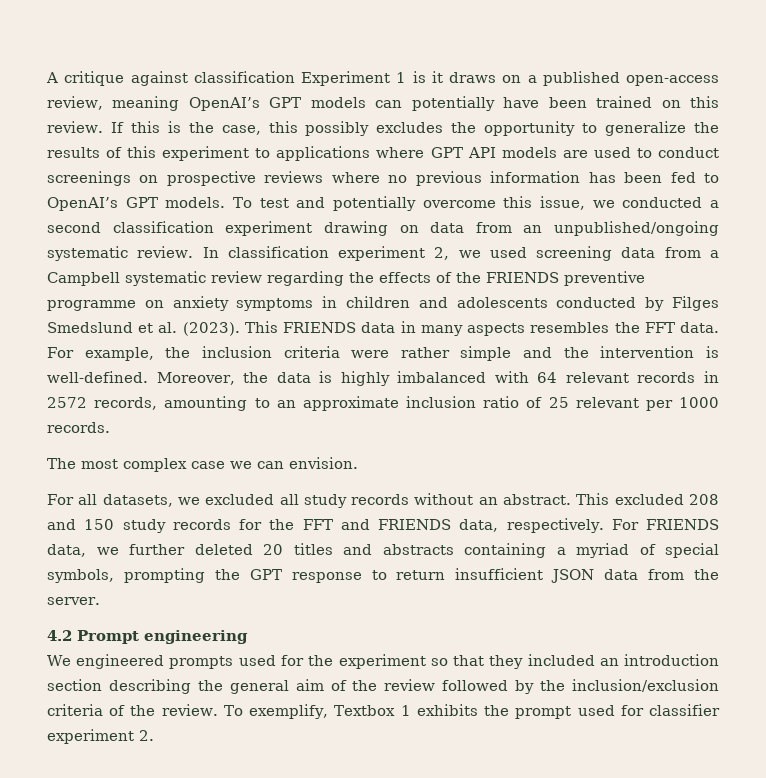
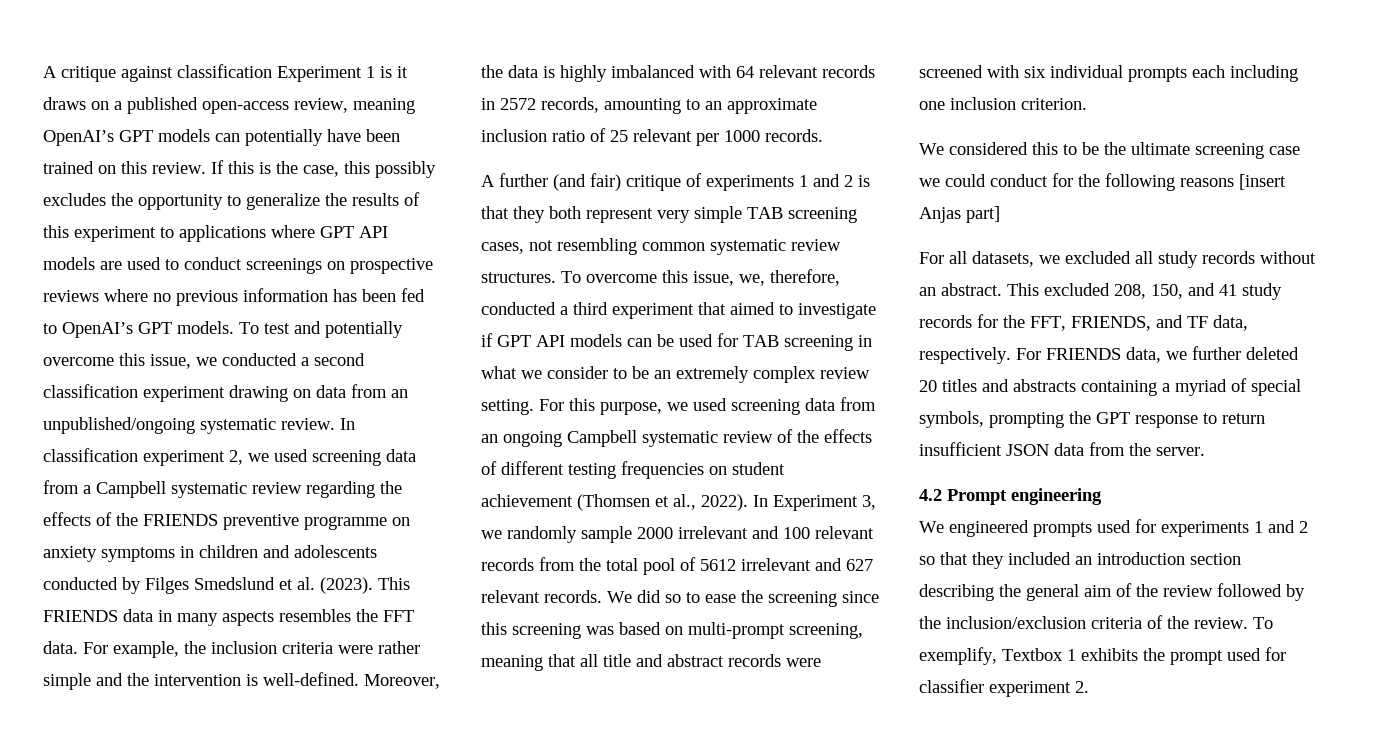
- The most complex case we can envision.
+ A further (and fair) critique of experiments 1 and 2 is that they both represent very simple TAB screening cases, not resembling common systematic review structures. To overcome this issue, we, therefore, conducted a third experiment that aimed to investigate if GPT API models can be used for TAB screening in what we consider to be an extremely complex review setting. For this purpose, we used screening data from an ongoing Campbell systematic review of the effects of different testing frequencies on student achievement (Thomsen et al., 2022). In Experiment 3, we randomly sample 2000 irrelevant and 100 relevant records from the total pool of 5612 irrelevant and 627 relevant records. We did so to ease the screening since this screening was based on multi-prompt screening, meaning that all title and abstract records were screened with six individual prompts each including one inclusion criterion.
+ We considered this to be the ultimate screening case we could conduct for the following reasons [insert Anjas part]
- This excluded 208 and 150 study records for the FFT and FRIENDS data, respectively.
+ This excluded 208, 150, and 41 study records for the FFT, FRIENDS, and TF data, respectively.
- We engineered prompts used for the experiment so that they included an introduction section describing the general aim of the review followed by the inclusion/exclusion criteria of the review.
+ We engineered prompts used for experiments 1 and 2 so that they included an introduction section describing the general aim of the review followed by the inclusion/exclusion criteria of the review.

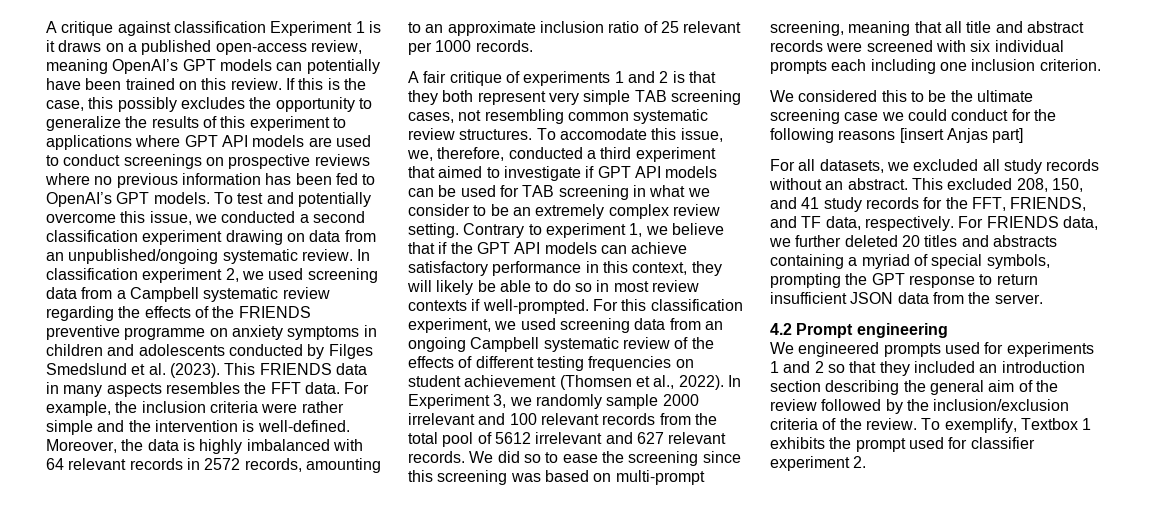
- A further (and fair) critique of experiments 1 and 2 is that they both represent very simple TAB screening cases, not resembling common systematic review structures.
+ A fair critique of experiments 1 and 2 is that they both represent very simple TAB screening cases, not resembling common systematic review structures.
- To overcome this issue, we, therefore, conducted a third experiment that aimed to investigate if GPT API models can be used for TAB screening in what we consider to be an extremely complex review setting.
+ To accomodate this issue, we, therefore, conducted a third experiment that aimed to investigate if GPT API models can be used for TAB screening in what we consider to be an extremely complex review setting.
- For this purpose, we used screening data from an ongoing Campbell systematic review of the effects of different testing frequencies on student achievement (Thomsen et al., 2022).
+ Contrary to experiment 1, we believe that if the GPT API models can achieve satisfactory performance in this context, they will likely be able to do so in most review contexts if well-prompted. For this classification experiment, we used screening data from an ongoing Campbell systematic review of the effects of different testing frequencies on student achievement (Thomsen et al., 2022).

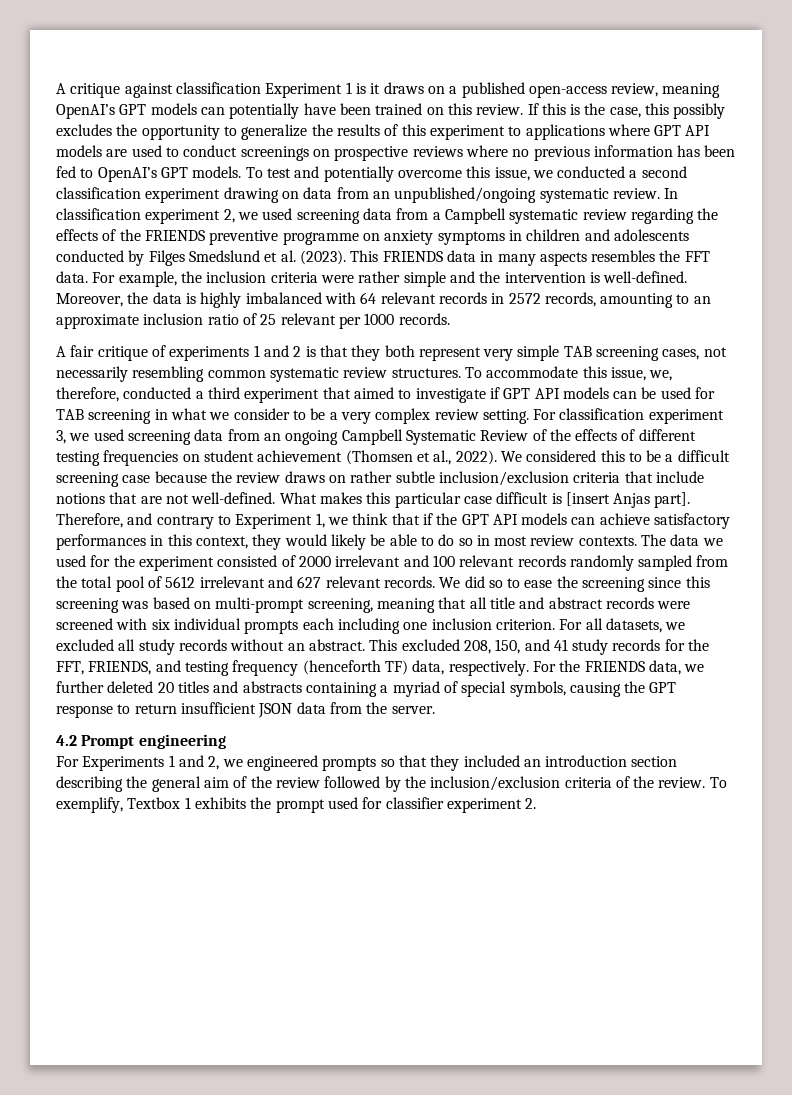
- A fair critique of experiments 1 and 2 is that they both represent very simple TAB screening cases, not resembling common systematic review structures.
+ A fair critique of experiments 1 and 2 is that they both represent very simple TAB screening cases, not necessarily resembling common systematic review structures.
- To accomodate this issue, we, therefore, conducted a third experiment that aimed to investigate if GPT API models can be used for TAB screening in what we consider to be an extremely complex review setting.
+ To accommodate this issue, we, therefore, conducted a third experiment that aimed to investigate if GPT API models can be used for TAB screening in what we consider to be a very complex review setting.
- Contrary to experiment 1, we believe that if the GPT API models can achieve satisfactory performance in this context, they will likely be able to do so in most review contexts if well-prompted. For this classification experiment, we used screening data from an ongoing Campbell systematic review of the effects of different testing frequencies on student achievement (Thomsen et al., 2022).
+ For classification experiment 3, we used screening data from an ongoing Campbell Systematic Review of the effects of different testing frequencies on student achievement (Thomsen et al., 2022).
- In Experiment 3, we randomly sample 2000 irrelevant and 100 relevant records from the total pool of 5612 irrelevant and 627 relevant records.
+ We considered this to be a difficult screening case because the review draws on rather subtle inclusion/exclusion criteria that include notions that are not well-defined. What makes this particular case difficult is [insert Anjas part]. Therefore, and contrary to Experiment 1, we think that if the GPT API models can achieve satisfactory performances in this context, they would likely be able to do so in most review contexts. The data we used for the experiment consisted of 2000 irrelevant and 100 relevant records randomly sampled from the total pool of 5612 irrelevant and 627 relevant records.
- We did so to ease the screening since this screening was based on multi-prompt screening, meaning that all title and abstract records were screened with six individual prompts each including one inclusion criterion.
- We considered this to be the ultimate screening case we could conduct for the following reasons [insert Anjas part]
- For all datasets, we excluded all study records without an abstract.
+ We did so to ease the screening since this screening was based on multi-prompt screening, meaning that all title and abstract records were screened with six individual prompts each including one inclusion criterion. For all datasets, we excluded all study records without an abstract.
- This excluded 208, 150, and 41 study records for the FFT, FRIENDS, and TF data, respectively.
+ This excluded 208, 150, and 41 study records for the FFT, FRIENDS, and testing frequency (henceforth TF) data, respectively.
- For FRIENDS data, we further deleted 20 titles and abstracts containing a myriad of special symbols, prompting the GPT response to return insufficient JSON data from the server.
+ For the FRIENDS data, we further deleted 20 titles and abstracts containing a myriad of special symbols, causing the GPT response to return insufficient JSON data from the server.
- We engineered prompts used for experiments 1 and 2 so that they included an introduction section describing the general aim of the review followed by the inclusion/exclusion criteria of the review.
+ For Experiments 1 and 2, we engineered prompts so that they included an introduction section describing the general aim of the review followed by the inclusion/exclusion criteria of the review.

